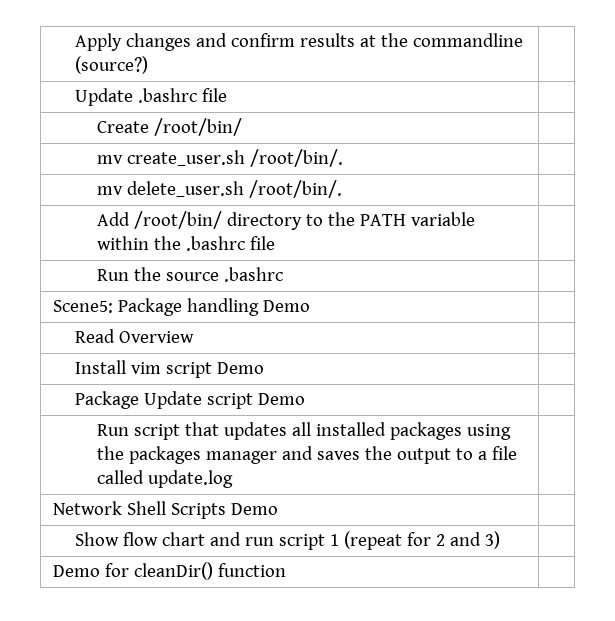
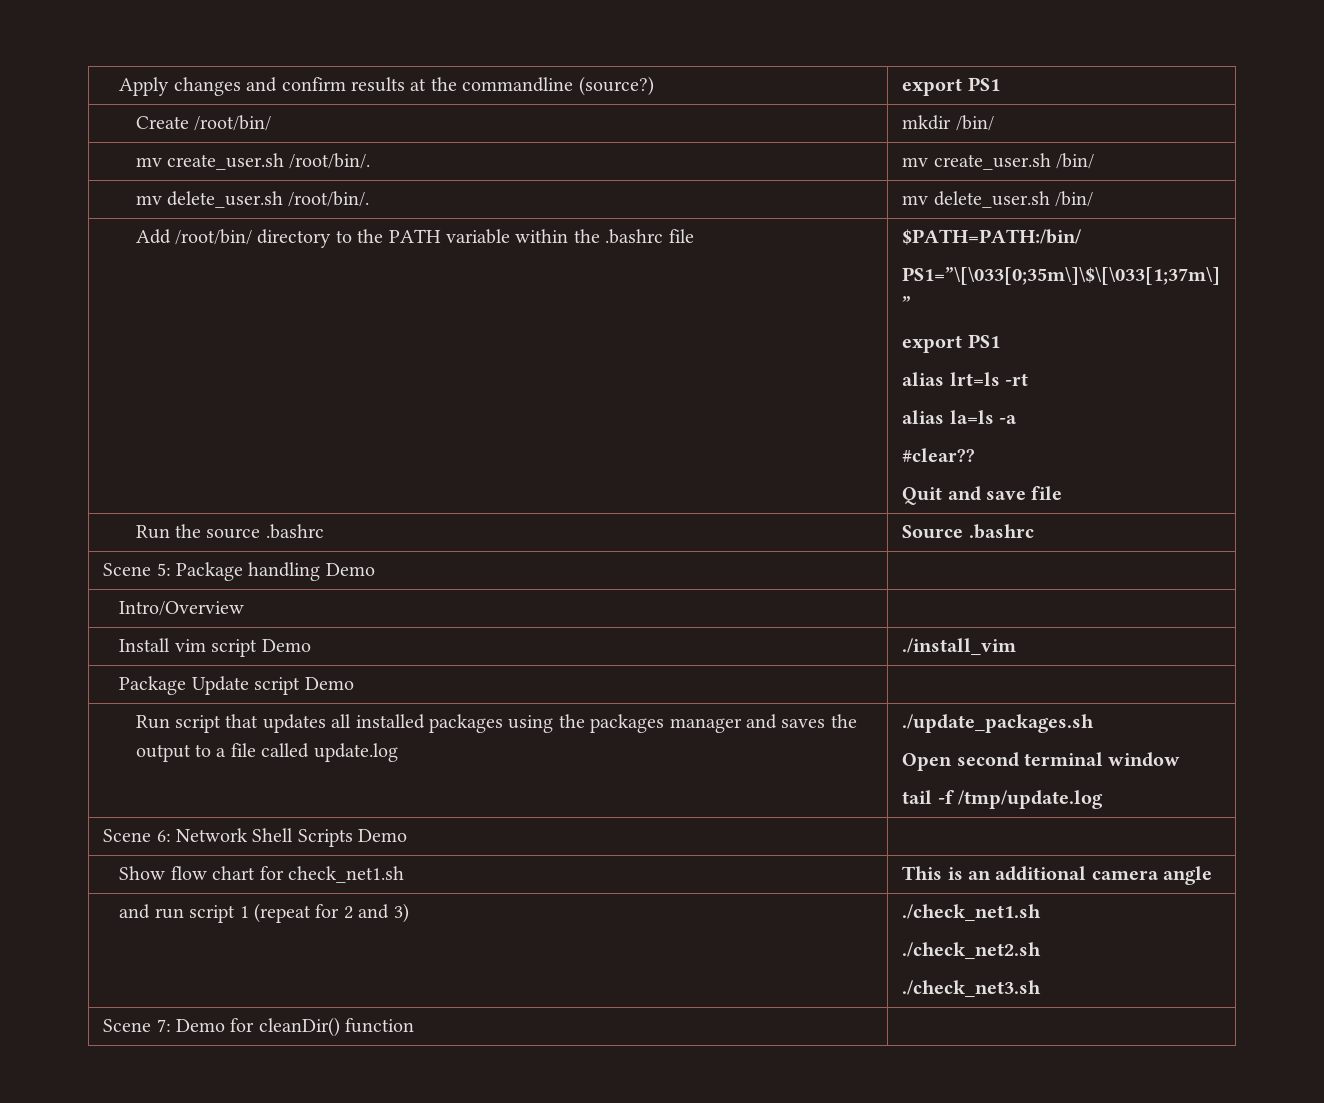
- Apply changes and confirm results at the commandline (source?) |
- Update .bashrc file |
+ Apply changes and confirm results at the commandline (source?) | export PS1
- Create /root/bin/ |
+ Create /root/bin/ | mkdir /bin/
- mv create_user.sh /root/bin/. |
+ mv create_user.sh /root/bin/. | mv create_user.sh /bin/
- mv delete_user.sh /root/bin/. |
+ mv delete_user.sh /root/bin/. | mv delete_user.sh /bin/
- Add /root/bin/ directory to the PATH variable within the .bashrc file |
+ Add /root/bin/ directory to the PATH variable within the .bashrc file | $PATH=PATH:/bin/
+ PS1=”\[\033[0;35m\]\$\[\033[1;37m\] ”
+ export PS1
+ alias lrt=ls -rt
+ alias la=ls -a
+ #clear??
+ Quit and save file
- Run the source .bashrc |
- Scene5: Package handling Demo |
+ Run the source .bashrc | Source .bashrc
+ Scene 5: Package handling Demo |
- Read Overview |
+ Intro/Overview |
- Install vim script Demo |
+ Install vim script Demo | ./install_vim
- Run script that updates all installed packages using the packages manager and saves the output to a file called update.log |
- Network Shell Scripts Demo |
+ Run script that updates all installed packages using the packages manager and saves the output to a file called update.log | ./update_packages.sh
+ Open second terminal window
+ tail -f /tmp/update.log
+ Scene 6: Network Shell Scripts Demo |
- Show flow chart and run script 1 (repeat for 2 and 3) |
- Demo for cleanDir() function |
+ Show flow chart for check_net1.sh | This is an additional camera angle
+ and run script 1 (repeat for 2 and 3) | ./check_net1.sh
+ ./check_net2.sh
+ ./check_net3.sh
+ Scene 7: Demo for cleanDir() function |

